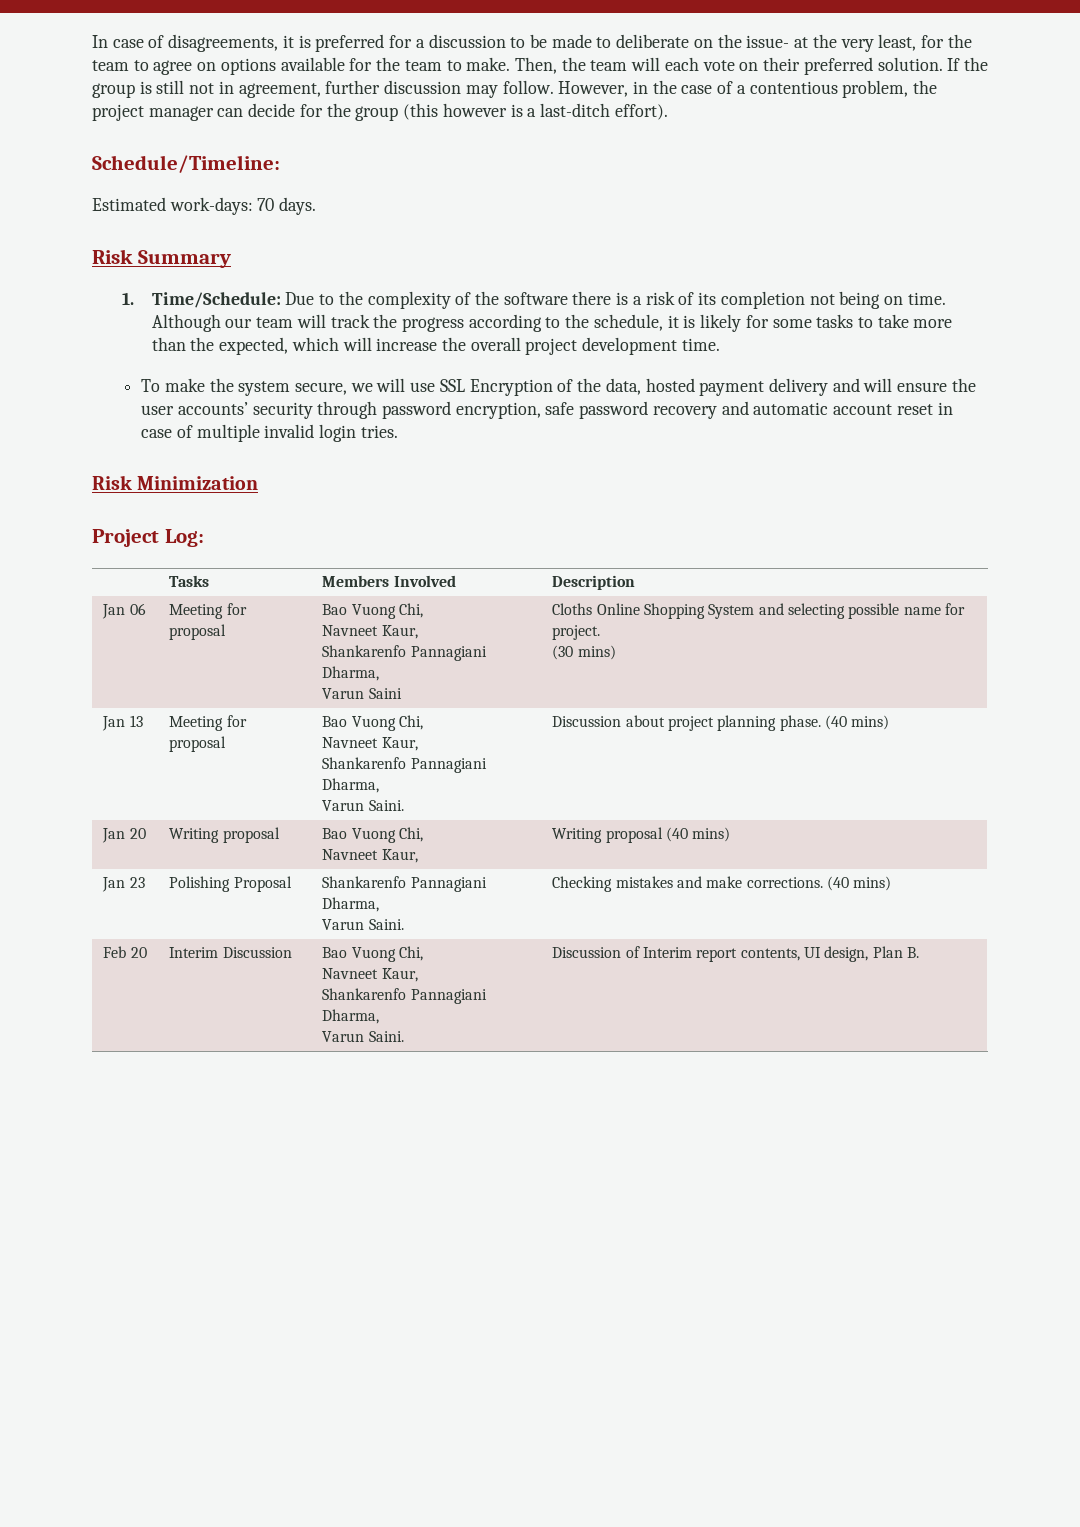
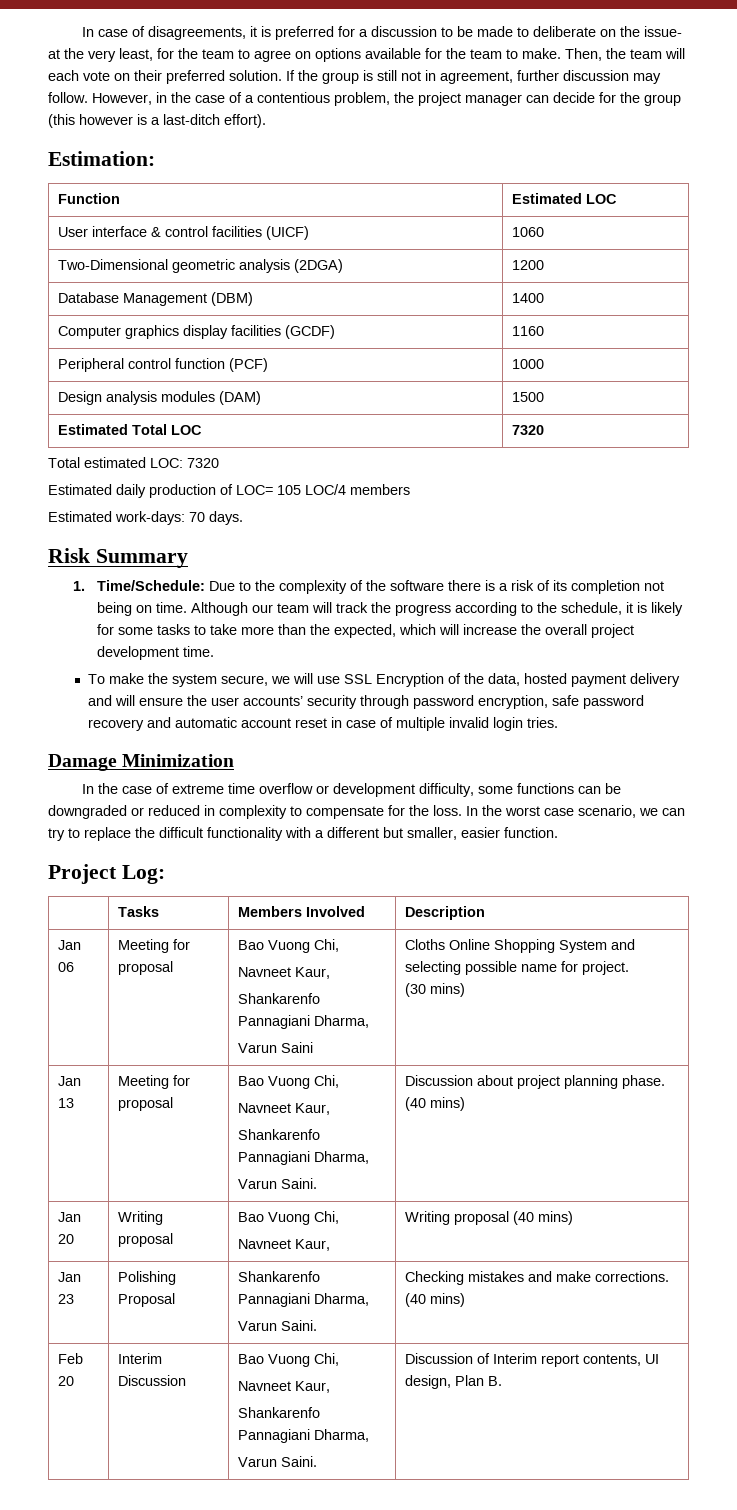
- Schedule/Timeline:
+ Estimation:
+ Function | Estimated LOC
+ User interface & control facilities (UICF) | 1060
+ Two-Dimensional geometric analysis (2DGA) | 1200
+ Database Management (DBM) | 1400
+ Computer graphics display facilities (GCDF) | 1160
+ Peripheral control function (PCF) | 1000
+ Design analysis modules (DAM) | 1500
+ Estimated Total LOC | 7320
+ Total estimated LOC: 7320
+ Estimated daily production of LOC= 105 LOC/4 members
- Risk Minimization
+ Damage Minimization
+ In the case of extreme time overflow or development difficulty, some functions can be downgraded or reduced in complexity to compensate for the loss. In the worst case scenario, we can try to replace the difficult functionality with a different but smaller, easier function.

